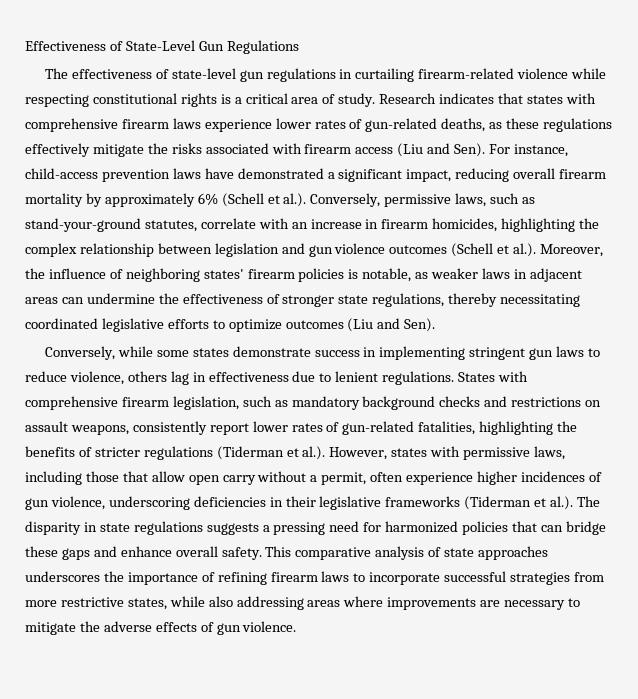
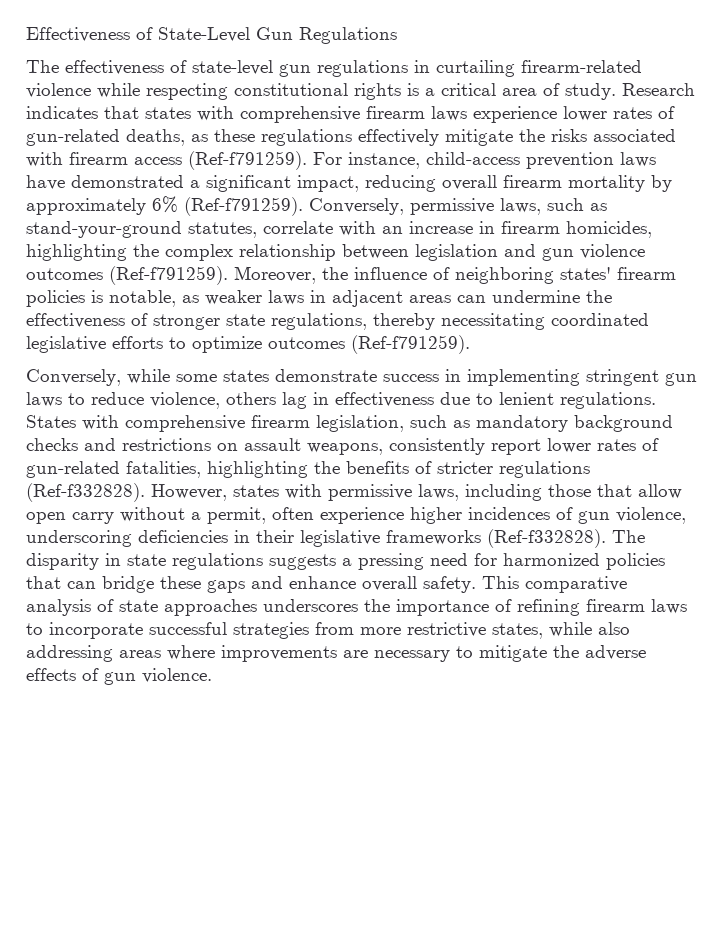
- Research indicates that states with comprehensive firearm laws experience lower rates of gun-related deaths, as these regulations effectively mitigate the risks associated with firearm access (Liu and Sen).
+ Research indicates that states with comprehensive firearm laws experience lower rates of gun-related deaths, as these regulations effectively mitigate the risks associated with firearm access (Ref-f791259).
- For instance, child-access prevention laws have demonstrated a significant impact, reducing overall firearm mortality by approximately 6% (Schell et al.). Conversely, permissive laws, such as stand-your-ground statutes, correlate with an increase in firearm homicides, highlighting the complex relationship between legislation and gun violence outcomes (Schell et al.). Moreover, the influence of neighboring states' firearm policies is notable, as weaker laws in adjacent areas can undermine the effectiveness of stronger state regulations, thereby necessitating coordinated legislative efforts to optimize outcomes (Liu and Sen).
+ For instance, child-access prevention laws have demonstrated a significant impact, reducing overall firearm mortality by approximately 6% (Ref-f791259). Conversely, permissive laws, such as stand-your-ground statutes, correlate with an increase in firearm homicides, highlighting the complex relationship between legislation and gun violence outcomes (Ref-f791259). Moreover, the influence of neighboring states' firearm policies is notable, as weaker laws in adjacent areas can undermine the effectiveness of stronger state regulations, thereby necessitating coordinated legislative efforts to optimize outcomes (Ref-f791259).
- States with comprehensive firearm legislation, such as mandatory background checks and restrictions on assault weapons, consistently report lower rates of gun-related fatalities, highlighting the benefits of stricter regulations (Tiderman et al.). However, states with permissive laws, including those that allow open carry without a permit, often experience higher incidences of gun violence, underscoring deficiencies in their legislative frameworks (Tiderman et al.). The disparity in state regulations suggests a pressing need for harmonized policies that can bridge these gaps and enhance overall safety.
+ States with comprehensive firearm legislation, such as mandatory background checks and restrictions on assault weapons, consistently report lower rates of gun-related fatalities, highlighting the benefits of stricter regulations (Ref-f332828). However, states with permissive laws, including those that allow open carry without a permit, often experience higher incidences of gun violence, underscoring deficiencies in their legislative frameworks (Ref-f332828). The disparity in state regulations suggests a pressing need for harmonized policies that can bridge these gaps and enhance overall safety.

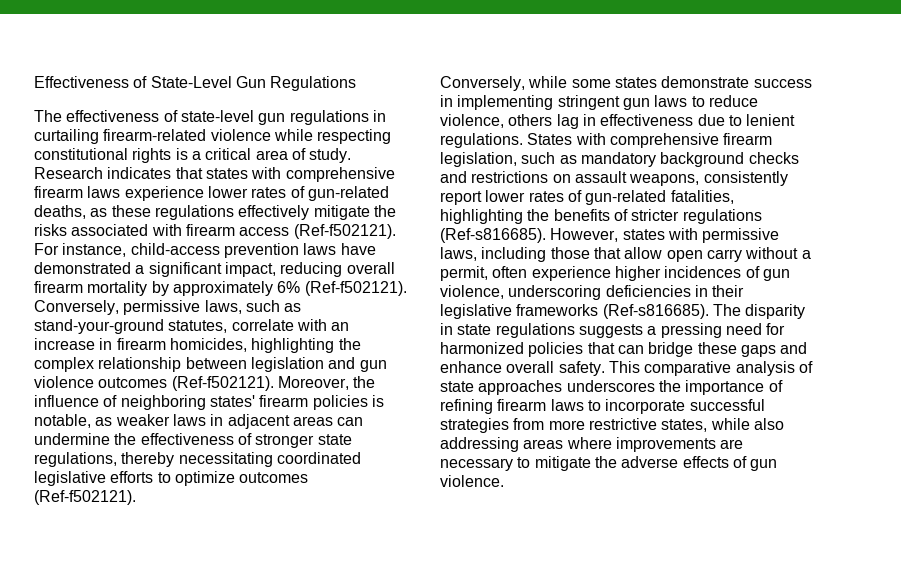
- Research indicates that states with comprehensive firearm laws experience lower rates of gun-related deaths, as these regulations effectively mitigate the risks associated with firearm access (Ref-f791259).
+ Research indicates that states with comprehensive firearm laws experience lower rates of gun-related deaths, as these regulations effectively mitigate the risks associated with firearm access (Ref-f502121).
- For instance, child-access prevention laws have demonstrated a significant impact, reducing overall firearm mortality by approximately 6% (Ref-f791259).
+ For instance, child-access prevention laws have demonstrated a significant impact, reducing overall firearm mortality by approximately 6% (Ref-f502121).
- Conversely, permissive laws, such as stand-your-ground statutes, correlate with an increase in firearm homicides, highlighting the complex relationship between legislation and gun violence outcomes (Ref-f791259).
+ Conversely, permissive laws, such as stand-your-ground statutes, correlate with an increase in firearm homicides, highlighting the complex relationship between legislation and gun violence outcomes (Ref-f502121).
- Moreover, the influence of neighboring states' firearm policies is notable, as weaker laws in adjacent areas can undermine the effectiveness of stronger state regulations, thereby necessitating coordinated legislative efforts to optimize outcomes (Ref-f791259).
+ Moreover, the influence of neighboring states' firearm policies is notable, as weaker laws in adjacent areas can undermine the effectiveness of stronger state regulations, thereby necessitating coordinated legislative efforts to optimize outcomes (Ref-f502121).
- States with comprehensive firearm legislation, such as mandatory background checks and restrictions on assault weapons, consistently report lower rates of gun-related fatalities, highlighting the benefits of stricter regulations (Ref-f332828).
+ States with comprehensive firearm legislation, such as mandatory background checks and restrictions on assault weapons, consistently report lower rates of gun-related fatalities, highlighting the benefits of stricter regulations (Ref-s816685).
- However, states with permissive laws, including those that allow open carry without a permit, often experience higher incidences of gun violence, underscoring deficiencies in their legislative frameworks (Ref-f332828).
+ However, states with permissive laws, including those that allow open carry without a permit, often experience higher incidences of gun violence, underscoring deficiencies in their legislative frameworks (Ref-s816685).

